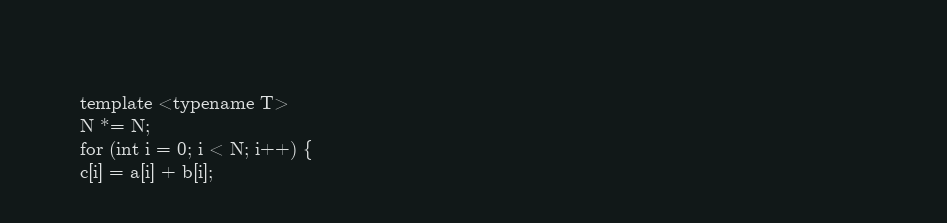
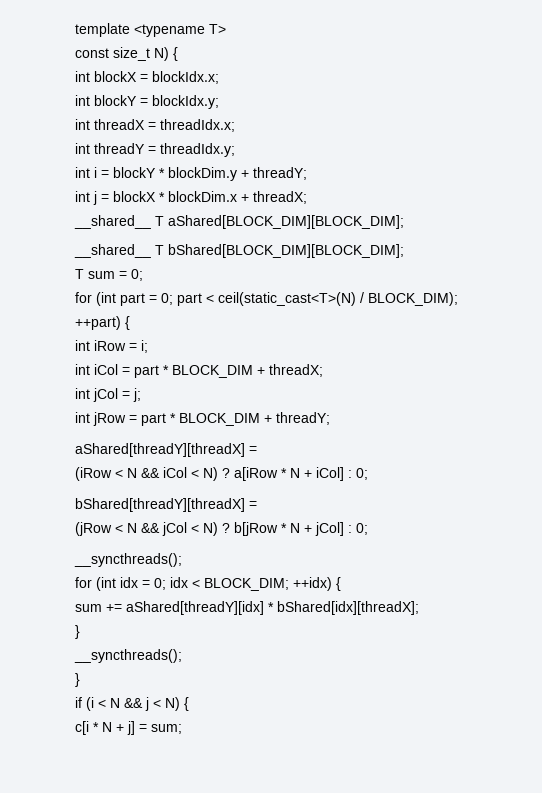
- N *= N;
- for (int i = 0; i < N; i++) {
- c[i] = a[i] + b[i];
+ const size_t N) {
+ int blockX = blockIdx.x;
+ int blockY = blockIdx.y;
+ int threadX = threadIdx.x;
+ int threadY = threadIdx.y;
+ int i = blockY * blockDim.y + threadY;
+ int j = blockX * blockDim.x + threadX;
+ __shared__ T aShared[BLOCK_DIM][BLOCK_DIM];
+ __shared__ T bShared[BLOCK_DIM][BLOCK_DIM];
+ T sum = 0;
+ for (int part = 0; part < ceil(static_cast<T>(N) / BLOCK_DIM); ++part) {
+ int iRow = i;
+ int iCol = part * BLOCK_DIM + threadX;
+ int jCol = j;
+ int jRow = part * BLOCK_DIM + threadY;
+ aShared[threadY][threadX] =
+ (iRow < N && iCol < N) ? a[iRow * N + iCol] : 0;
+ bShared[threadY][threadX] =
+ (jRow < N && jCol < N) ? b[jRow * N + jCol] : 0;
+ __syncthreads();
+ for (int idx = 0; idx < BLOCK_DIM; ++idx) {
+ sum += aShared[threadY][idx] * bShared[idx][threadX];
+ }
+ __syncthreads();
+ }
+ if (i < N && j < N) {
+ c[i * N + j] = sum;

